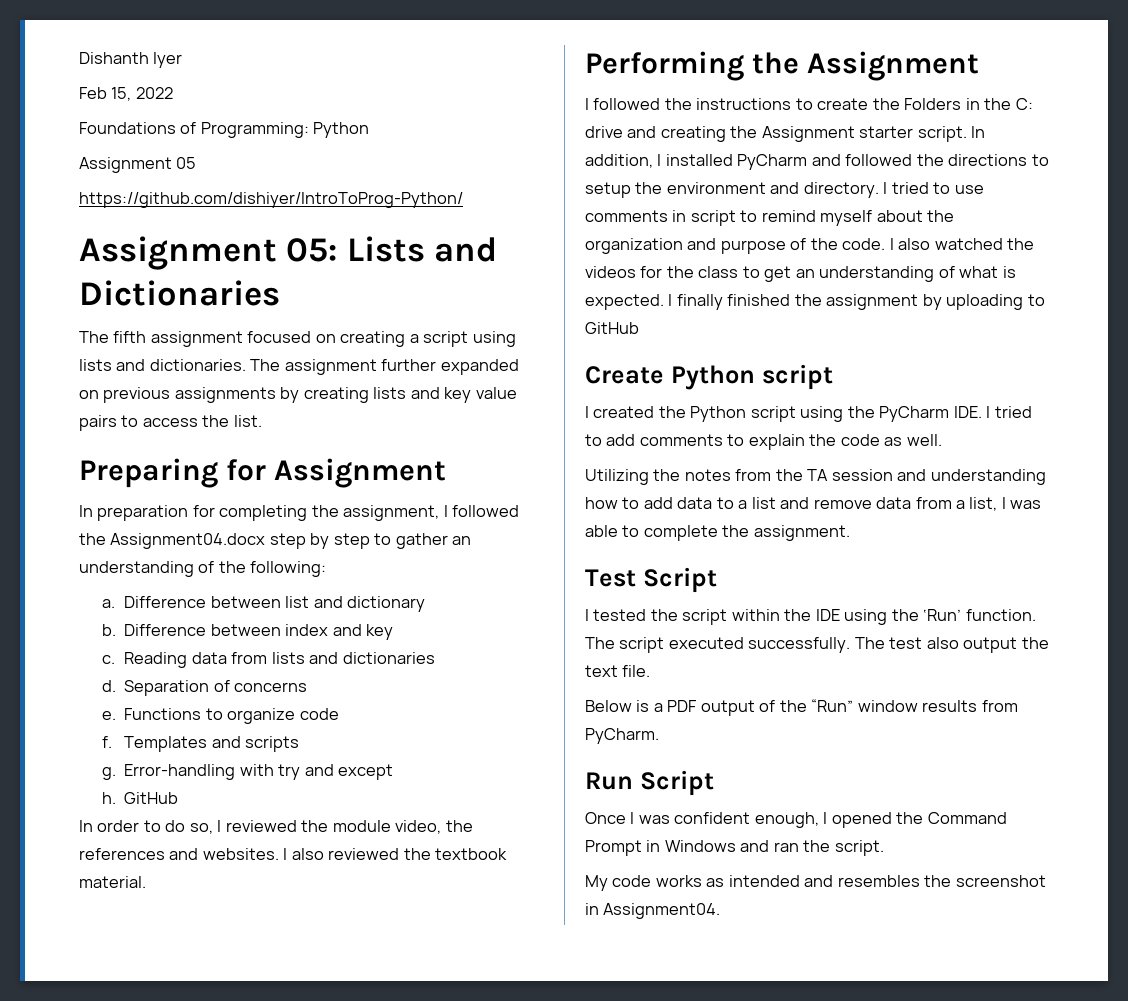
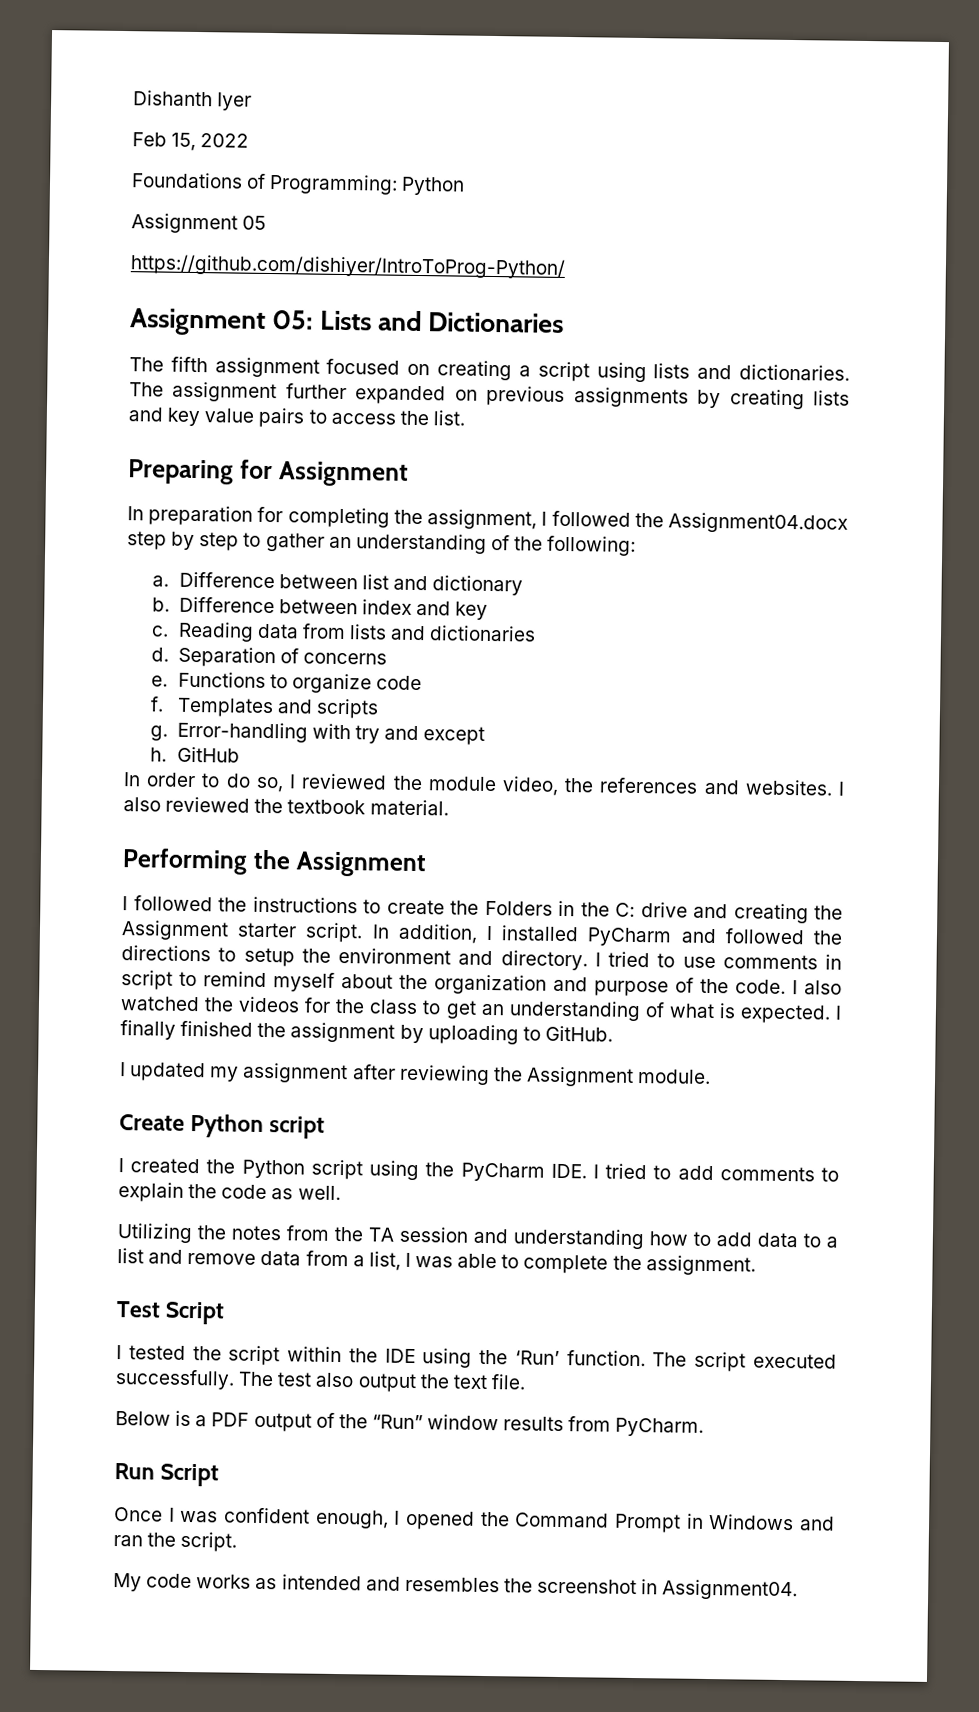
- I finally finished the assignment by uploading to GitHub
+ I finally finished the assignment by uploading to GitHub.
+ I updated my assignment after reviewing the Assignment module.

